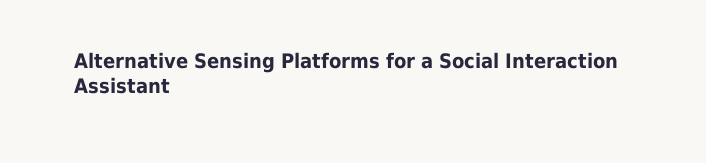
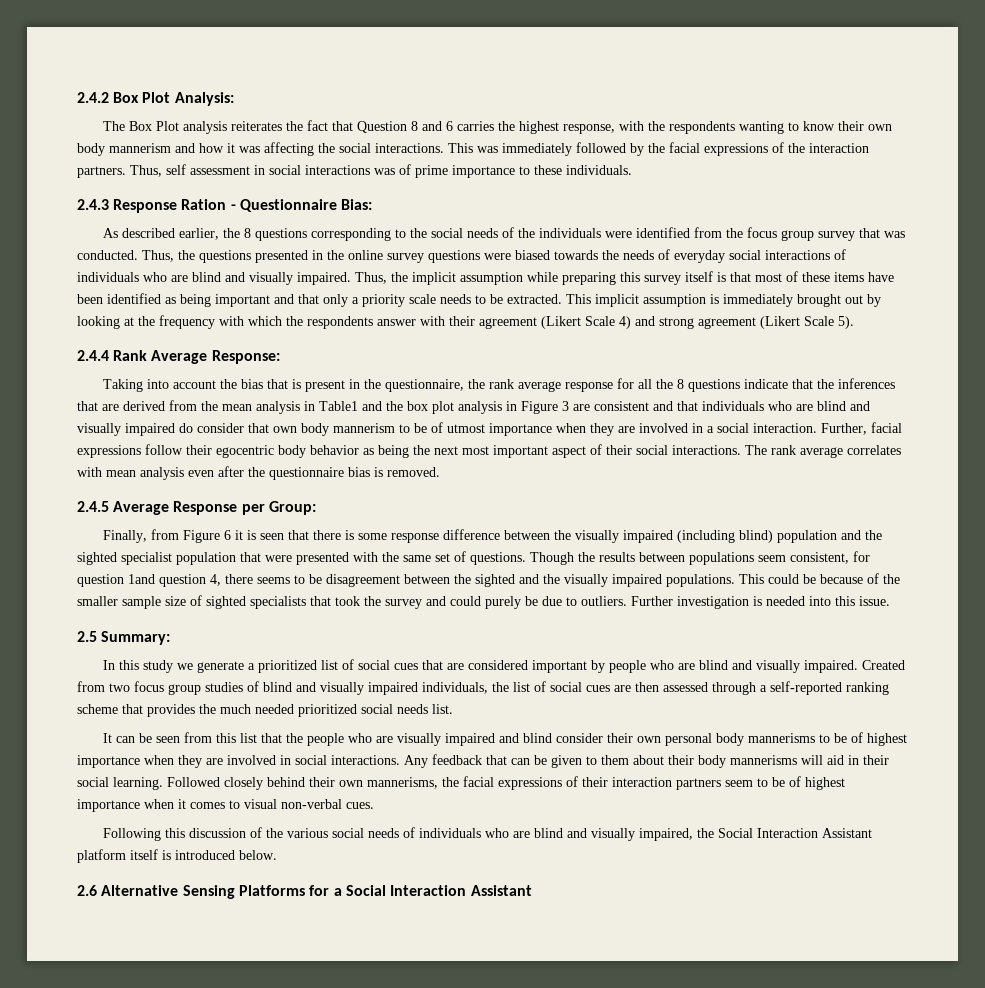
- Alternative Sensing Platforms for a Social Interaction Assistant
+ 2.4.2 Box Plot Analysis:
+ The Box Plot analysis reiterates the fact that Question 8 and 6 carries the highest response, with the respondents wanting to know their own body mannerism and how it was affecting the social interactions. This was immediately followed by the facial expressions of the interaction partners. Thus, self assessment in social interactions was of prime importance to these individuals.
+ 2.4.3 Response Ration - Questionnaire Bias:
+ As described earlier, the 8 questions corresponding to the social needs of the individuals were identified from the focus group survey that was conducted. Thus, the questions presented in the online survey questions were biased towards the needs of everyday social interactions of individuals who are blind and visually impaired. Thus, the implicit assumption while preparing this survey itself is that most of these items have been identified as being important and that only a priority scale needs to be extracted. This implicit assumption is immediately brought out by looking at the frequency with which the respondents answer with their agreement (Likert Scale 4) and strong agreement (Likert Scale 5).
+ 2.4.4 Rank Average Response:
+ Taking into account the bias that is present in the questionnaire, the rank average response for all the 8 questions indicate that the inferences that are derived from the mean analysis in Table1 and the box plot analysis in Figure 3 are consistent and that individuals who are blind and visually impaired do consider that own body mannerism to be of utmost importance when they are involved in a social interaction. Further, facial expressions follow their egocentric body behavior as being the next most important aspect of their social interactions. The rank average correlates with mean analysis even after the questionnaire bias is removed.
+ 2.4.5 Average Response per Group:
+ Finally, from Figure 6 it is seen that there is some response difference between the visually impaired (including blind) population and the sighted specialist population that were presented with the same set of questions. Though the results between populations seem consistent, for question 1and question 4, there seems to be disagreement between the sighted and the visually impaired populations. This could be because of the smaller sample size of sighted specialists that took the survey and could purely be due to outliers. Further investigation is needed into this issue.
+ 2.5 Summary:
+ In this study we generate a prioritized list of social cues that are considered important by people who are blind and visually impaired. Created from two focus group studies of blind and visually impaired individuals, the list of social cues are then assessed through a self-reported ranking scheme that provides the much needed prioritized social needs list.
+ It can be seen from this list that the people who are visually impaired and blind consider their own personal body mannerisms to be of highest importance when they are involved in social interactions. Any feedback that can be given to them about their body mannerisms will aid in their social learning. Followed closely behind their own mannerisms, the facial expressions of their interaction partners seem to be of highest importance when it comes to visual non-verbal cues.
+ Following this discussion of the various social needs of individuals who are blind and visually impaired, the Social Interaction Assistant platform itself is introduced below.
+ 2.6 Alternative Sensing Platforms for a Social Interaction Assistant

